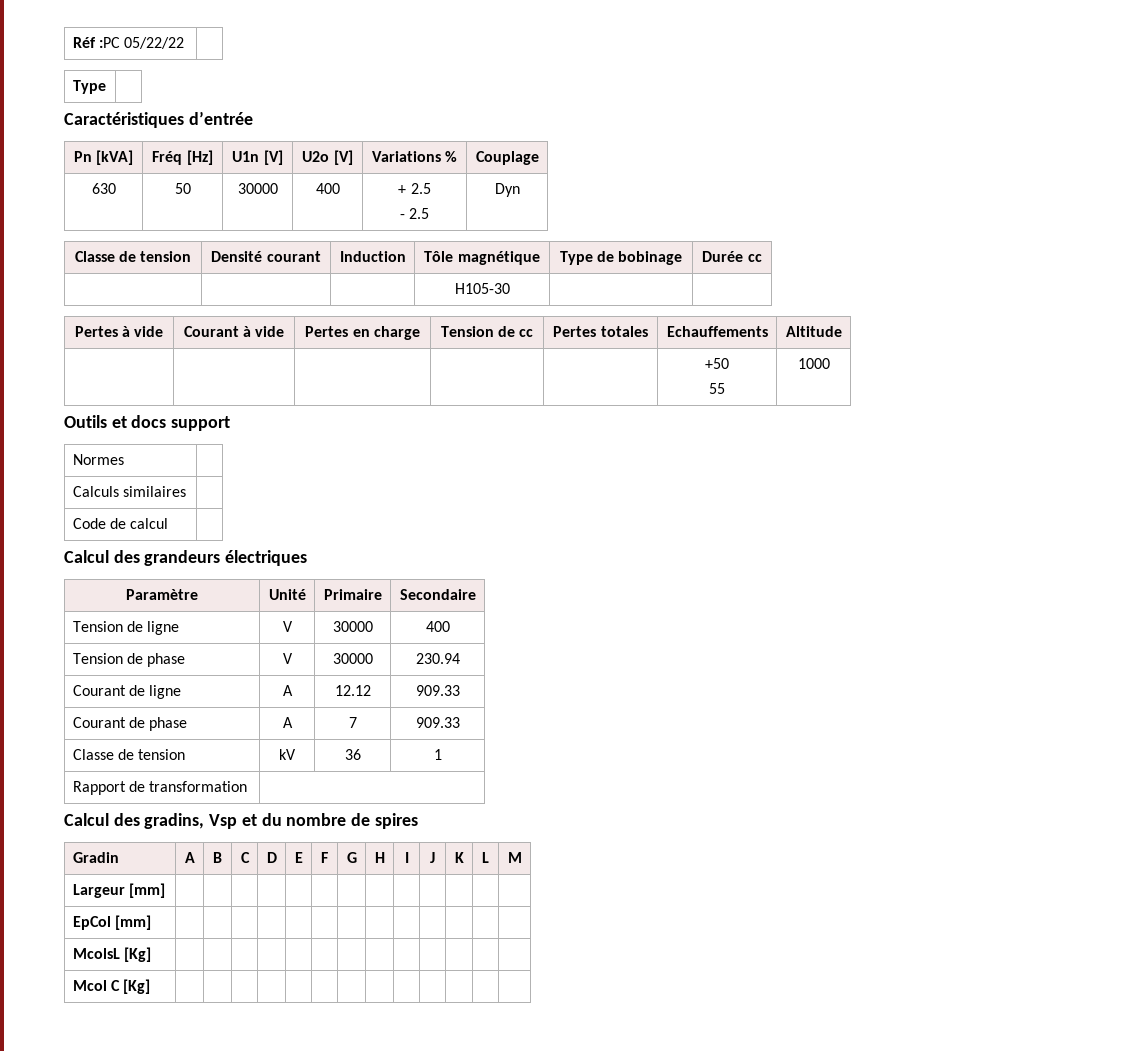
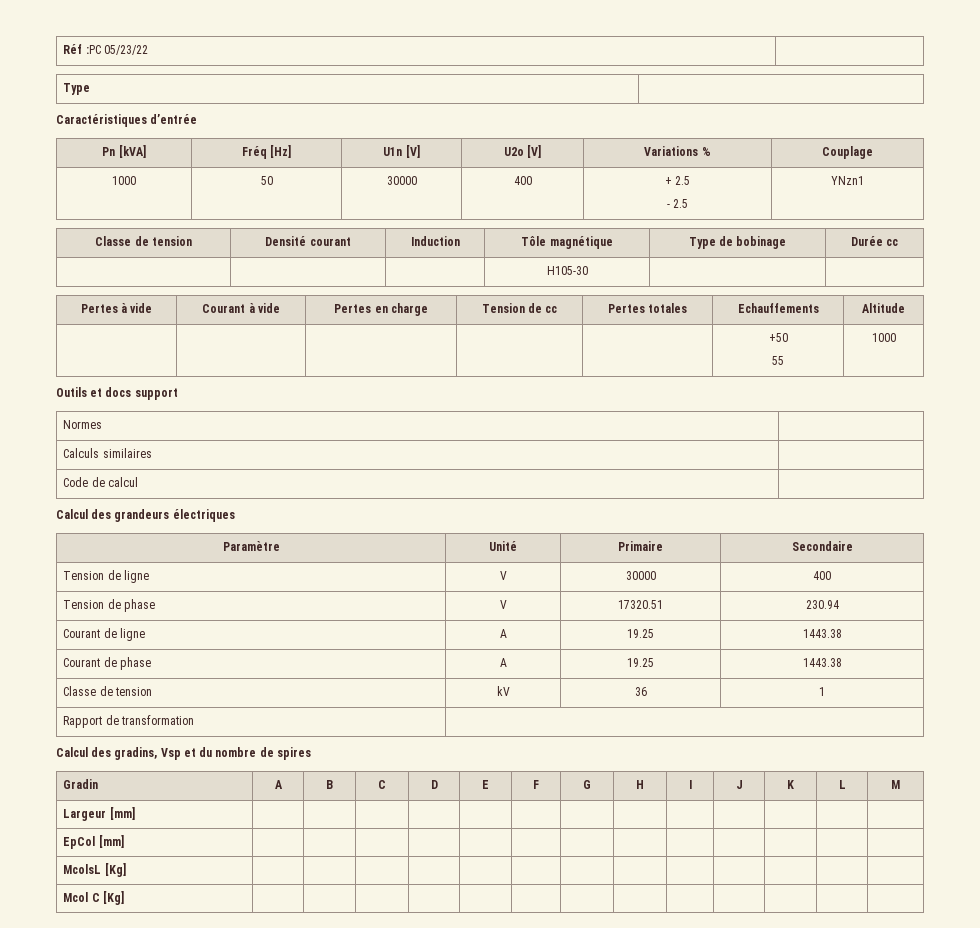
- Réf :PC 05/22/22 |
+ Réf :PC 05/23/22 |
- 630 | 50 | 30000 | 400 | + 2.5
- - 2.5 | Dyn
+ 1000 | 50 | 30000 | 400 | + 2.5
+ - 2.5 | YNzn1
- Tension de phase | V | 30000 | 230.94
+ Tension de phase | V | 17320.51 | 230.94
- Courant de ligne | A | 12.12 | 909.33
+ Courant de ligne | A | 19.25 | 1443.38
- Courant de phase | A | 7 | 909.33
+ Courant de phase | A | 19.25 | 1443.38

